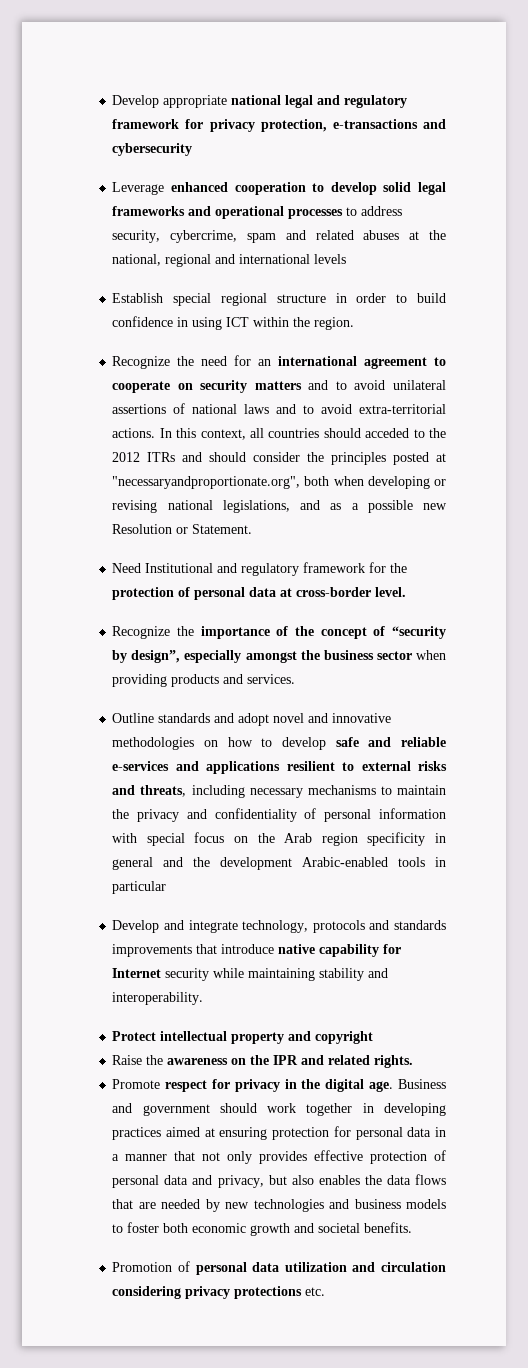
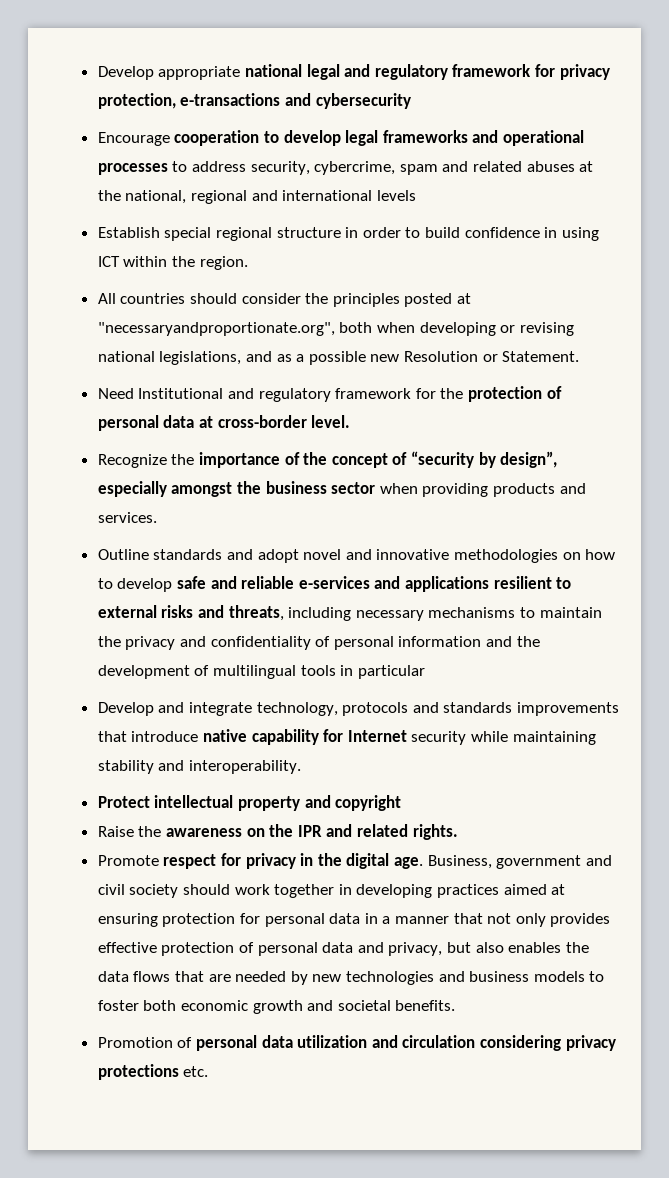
- Leverage enhanced cooperation to develop solid legal frameworks and operational processes to address security, cybercrime, spam and related abuses at the national, regional and international levels
+ Encourage cooperation to develop legal frameworks and operational processes to address security, cybercrime, spam and related abuses at the national, regional and international levels
- Recognize the need for an international agreement to cooperate on security matters and to avoid unilateral assertions of national laws and to avoid extra-territorial actions. In this context, all countries should acceded to the 2012 ITRs and should consider the principles posted at "necessaryandproportionate.org", both when developing or revising national legislations, and as a possible new Resolution or Statement.
+ All countries should consider the principles posted at "necessaryandproportionate.org", both when developing or revising national legislations, and as a possible new Resolution or Statement.
- Outline standards and adopt novel and innovative methodologies on how to develop safe and reliable e-services and applications resilient to external risks and threats, including necessary mechanisms to maintain the privacy and confidentiality of personal information with special focus on the Arab region specificity in general and the development Arabic-enabled tools in particular
+ Outline standards and adopt novel and innovative methodologies on how to develop safe and reliable e-services and applications resilient to external risks and threats, including necessary mechanisms to maintain the privacy and confidentiality of personal information and the development of multilingual tools in particular
- Business and government should work together in developing practices aimed at ensuring protection for personal data in a manner that not only provides effective protection of personal data and privacy, but also enables the data flows that are needed by new technologies and business models to foster both economic growth and societal benefits.
+ Business, government and civil society should work together in developing practices aimed at ensuring protection for personal data in a manner that not only provides effective protection of personal data and privacy, but also enables the data flows that are needed by new technologies and business models to foster both economic growth and societal benefits.

